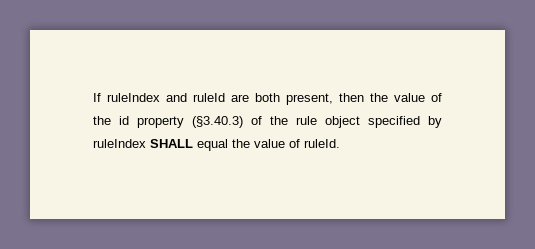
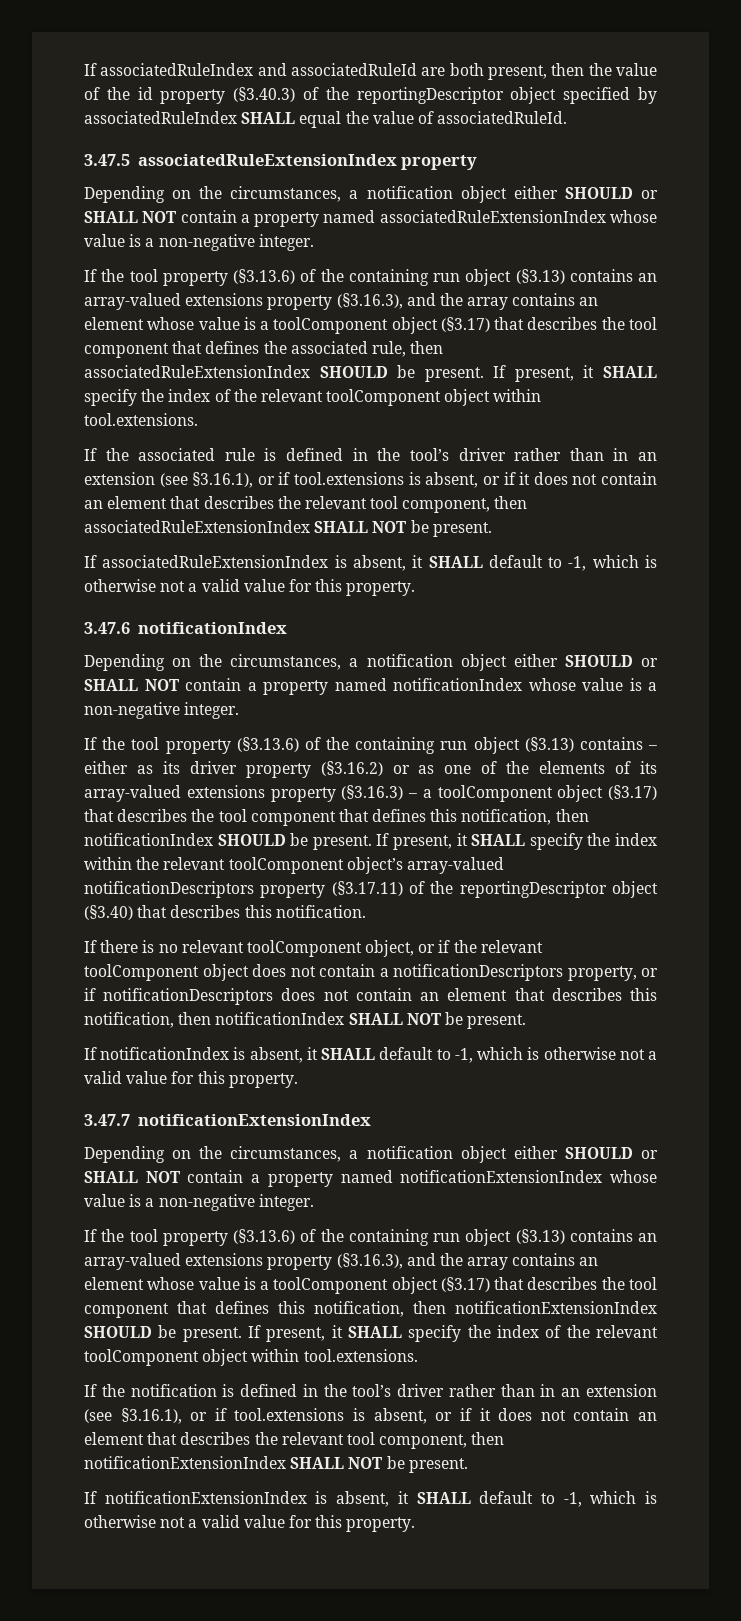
- If ruleIndex and ruleId are both present, then the value of the id property (§3.40.3) of the rule object specified by ruleIndex SHALL equal the value of ruleId.
+ If associatedRuleIndex and associatedRuleId are both present, then the value of the id property (§3.40.3) of the reportingDescriptor object specified by associatedRuleIndex SHALL equal the value of associatedRuleId.
+ 3.47.5 associatedRuleExtensionIndex property
+ Depending on the circumstances, a notification object either SHOULD or SHALL NOT contain a property named associatedRuleExtensionIndex whose value is a non-negative integer.
+ If the tool property (§3.13.6) of the containing run object (§3.13) contains an array-valued extensions property (§3.16.3), and the array contains an element whose value is a toolComponent object (§3.17) that describes the tool component that defines the associated rule, then associatedRuleExtensionIndex SHOULD be present. If present, it SHALL specify the index of the relevant toolComponent object within tool.extensions.
+ If the associated rule is defined in the tool’s driver rather than in an extension (see §3.16.1), or if tool.extensions is absent, or if it does not contain an element that describes the relevant tool component, then associatedRuleExtensionIndex SHALL NOT be present.
+ If associatedRuleExtensionIndex is absent, it SHALL default to -1, which is otherwise not a valid value for this property.
+ 3.47.6 notificationIndex
+ Depending on the circumstances, a notification object either SHOULD or SHALL NOT contain a property named notificationIndex whose value is a non-negative integer.
+ If the tool property (§3.13.6) of the containing run object (§3.13) contains – either as its driver property (§3.16.2) or as one of the elements of its array-valued extensions property (§3.16.3) – a toolComponent object (§3.17) that describes the tool component that defines this notification, then notificationIndex SHOULD be present. If present, it SHALL specify the index within the relevant toolComponent object’s array-valued notificationDescriptors property (§3.17.11) of the reportingDescriptor object (§3.40) that describes this notification.
+ If there is no relevant toolComponent object, or if the relevant toolComponent object does not contain a notificationDescriptors property, or if notificationDescriptors does not contain an element that describes this notification, then notificationIndex SHALL NOT be present.
+ If notificationIndex is absent, it SHALL default to -1, which is otherwise not a valid value for this property.
+ 3.47.7 notificationExtensionIndex
+ Depending on the circumstances, a notification object either SHOULD or SHALL NOT contain a property named notificationExtensionIndex whose value is a non-negative integer.
+ If the tool property (§3.13.6) of the containing run object (§3.13) contains an array-valued extensions property (§3.16.3), and the array contains an element whose value is a toolComponent object (§3.17) that describes the tool component that defines this notification, then notificationExtensionIndex SHOULD be present. If present, it SHALL specify the index of the relevant toolComponent object within tool.extensions.
+ If the notification is defined in the tool’s driver rather than in an extension (see §3.16.1), or if tool.extensions is absent, or if it does not contain an element that describes the relevant tool component, then notificationExtensionIndex SHALL NOT be present.
+ If notificationExtensionIndex is absent, it SHALL default to -1, which is otherwise not a valid value for this property.

